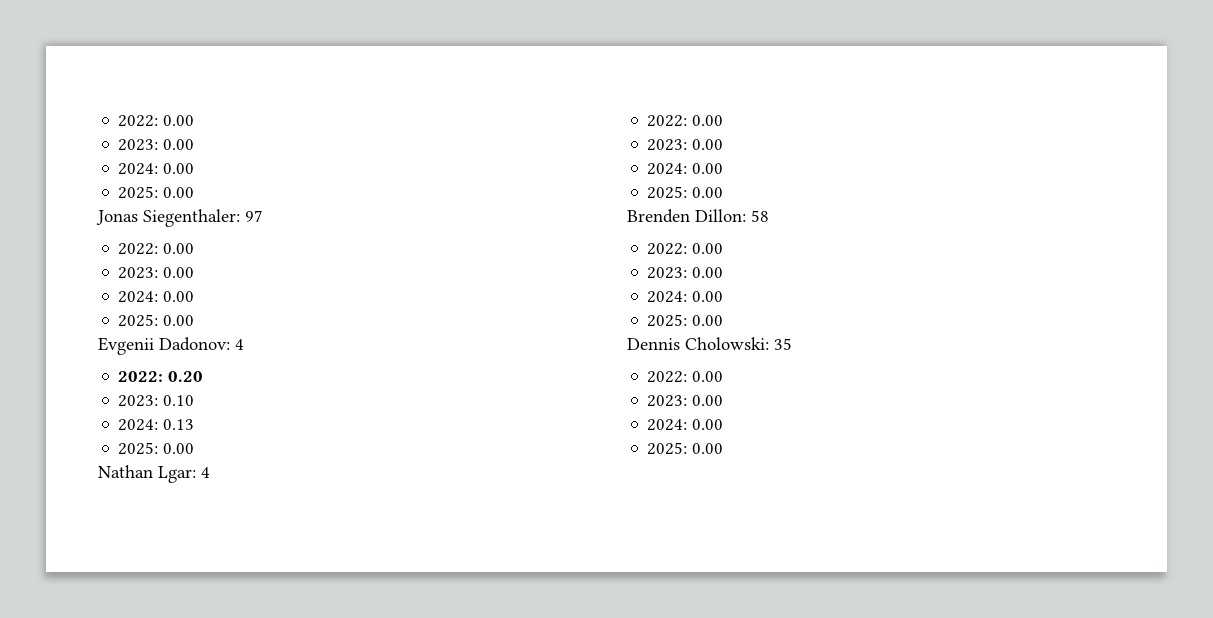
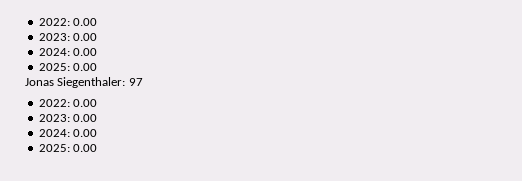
- Evgenii Dadonov: 4
- 2022: 0.20
- 2023: 0.10
- 2024: 0.13
- 2025: 0.00
- Nathan Lgar: 4
- 2022: 0.00
- 2023: 0.00
- 2024: 0.00
- 2025: 0.00
- Brenden Dillon: 58
- 2022: 0.00
- 2023: 0.00
- 2024: 0.00
- 2025: 0.00
- Dennis Cholowski: 35
- 2022: 0.00
- 2023: 0.00
- 2024: 0.00
- 2025: 0.00

